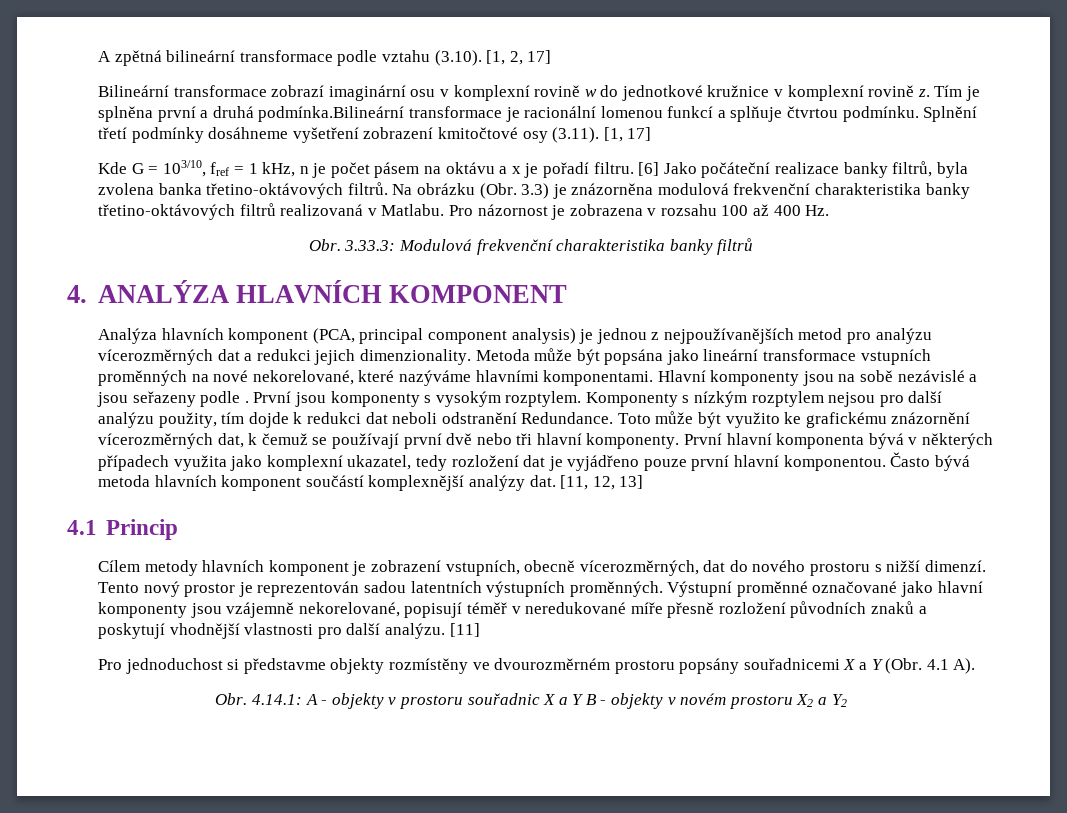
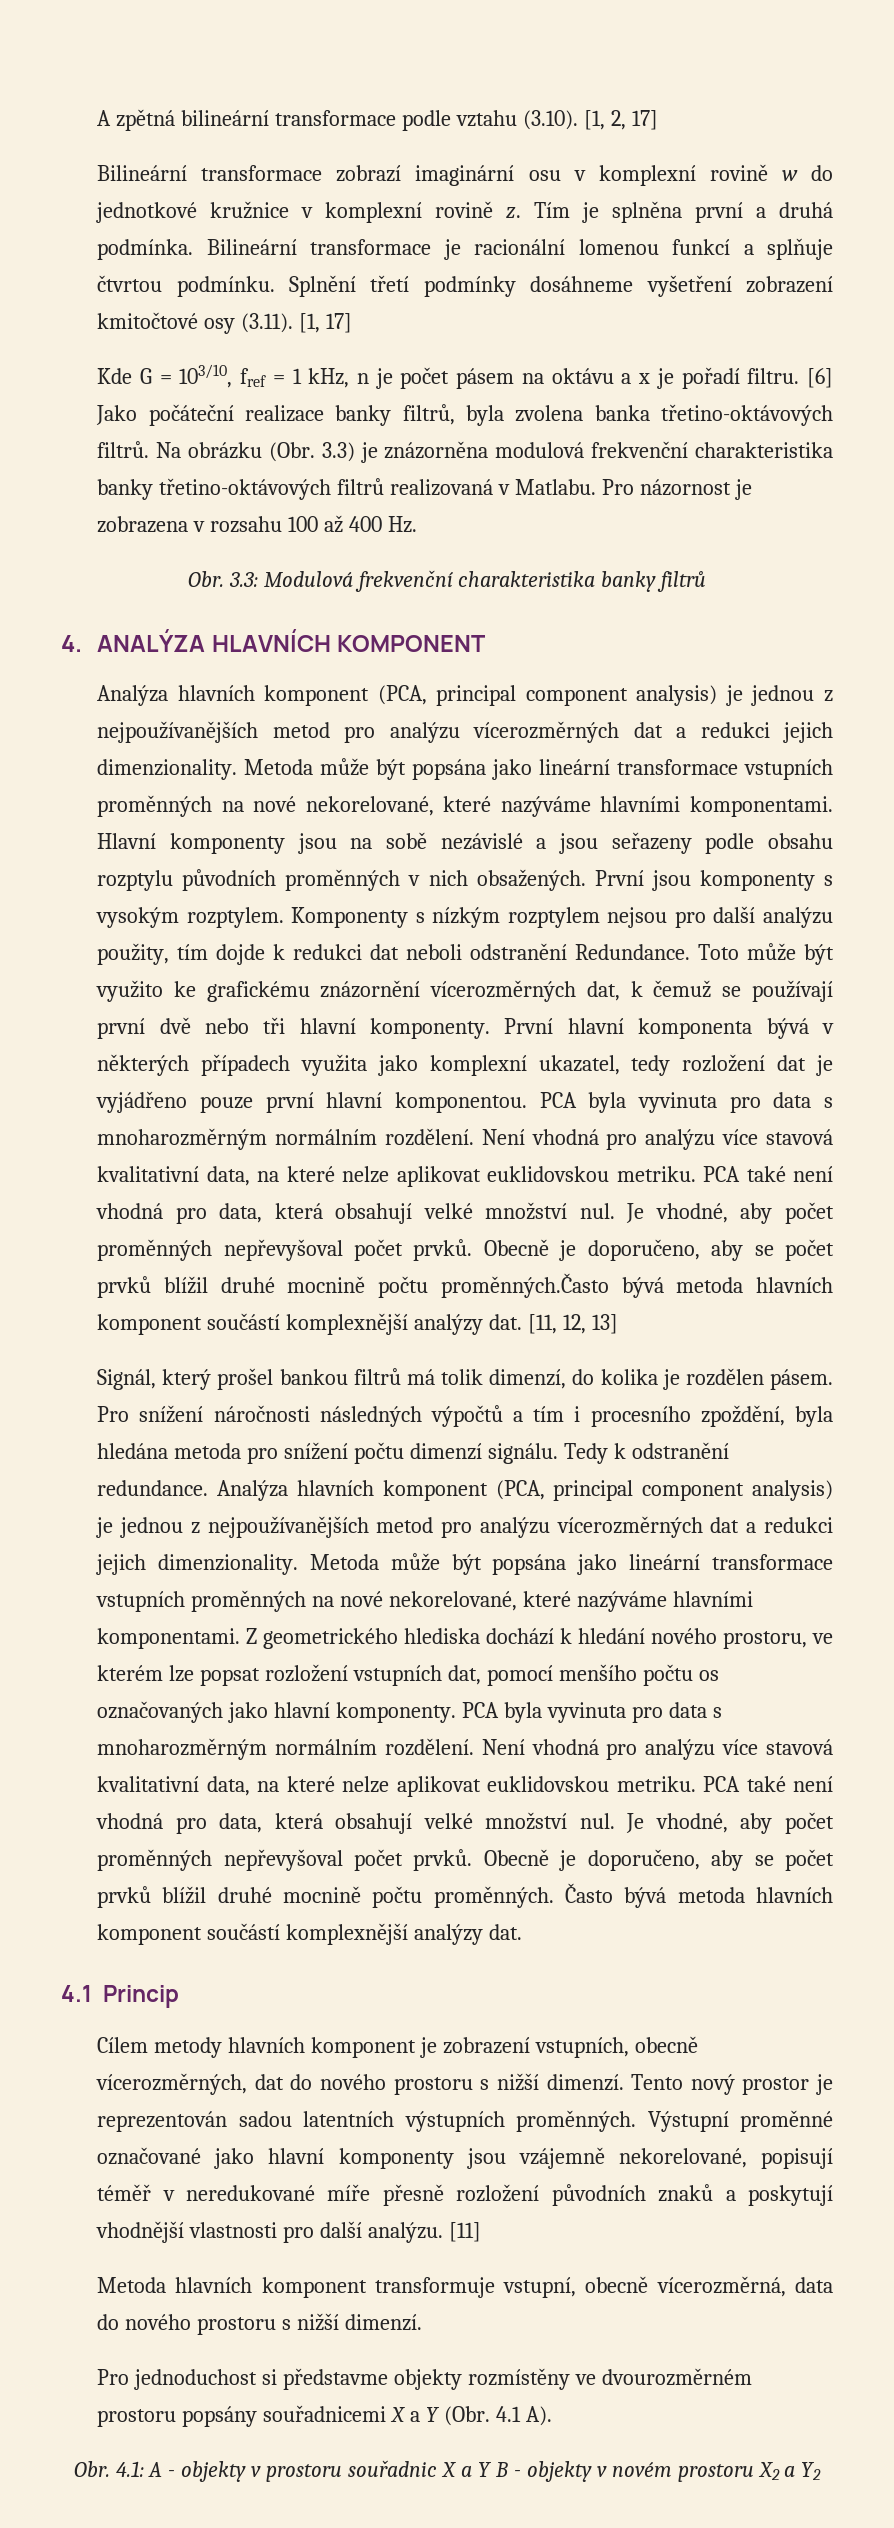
- Tím je splněna první a druhá podmínka.Bilineární transformace je racionální lomenou funkcí a splňuje čtvrtou podmínku.
+ Tím je splněna první a druhá podmínka. Bilineární transformace je racionální lomenou funkcí a splňuje čtvrtou podmínku.
- Obr. 3.33.3: Modulová frekvenční charakteristika banky filtrů
+ Obr. 3.3: Modulová frekvenční charakteristika banky filtrů
- Hlavní komponenty jsou na sobě nezávislé a jsou seřazeny podle .
+ Hlavní komponenty jsou na sobě nezávislé a jsou seřazeny podle obsahu rozptylu původních proměnných v nich obsažených.
- Často bývá metoda hlavních komponent součástí komplexnější analýzy dat.
+ PCA byla vyvinuta pro data s mnoharozměrným normálním rozdělení. Není vhodná pro analýzu více stavová kvalitativní data, na které nelze aplikovat euklidovskou metriku. PCA také není vhodná pro data, která obsahují velké množství nul. Je vhodné, aby počet proměnných nepřevyšoval počet prvků. Obecně je doporučeno, aby se počet prvků blížil druhé mocnině počtu proměnných.Často bývá metoda hlavních komponent součástí komplexnější analýzy dat.
+ Signál, který prošel bankou filtrů má tolik dimenzí, do kolika je rozdělen pásem. Pro snížení náročnosti následných výpočtů a tím i procesního zpoždění, byla hledána metoda pro snížení počtu dimenzí signálu. Tedy k odstranění redundance. Analýza hlavních komponent (PCA, principal component analysis) je jednou z nejpoužívanějších metod pro analýzu vícerozměrných dat a redukci jejich dimenzionality. Metoda může být popsána jako lineární transformace vstupních proměnných na nové nekorelované, které nazýváme hlavními komponentami. Z geometrického hlediska dochází k hledání nového prostoru, ve kterém lze popsat rozložení vstupních dat, pomocí menšího počtu os označovaných jako hlavní komponenty. PCA byla vyvinuta pro data s mnoharozměrným normálním rozdělení. Není vhodná pro analýzu více stavová kvalitativní data, na které nelze aplikovat euklidovskou metriku. PCA také není vhodná pro data, která obsahují velké množství nul. Je vhodné, aby počet proměnných nepřevyšoval počet prvků. Obecně je doporučeno, aby se počet prvků blížil druhé mocnině počtu proměnných. Často bývá metoda hlavních komponent součástí komplexnější analýzy dat.
+ Metoda hlavních komponent transformuje vstupní, obecně vícerozměrná, data do nového prostoru s nižší dimenzí.
- Obr. 4.14.1: A - objekty v prostoru souřadnic X a Y B - objekty v novém prostoru X2 a Y2
+ Obr. 4.1: A - objekty v prostoru souřadnic X a Y B - objekty v novém prostoru X2 a Y2

